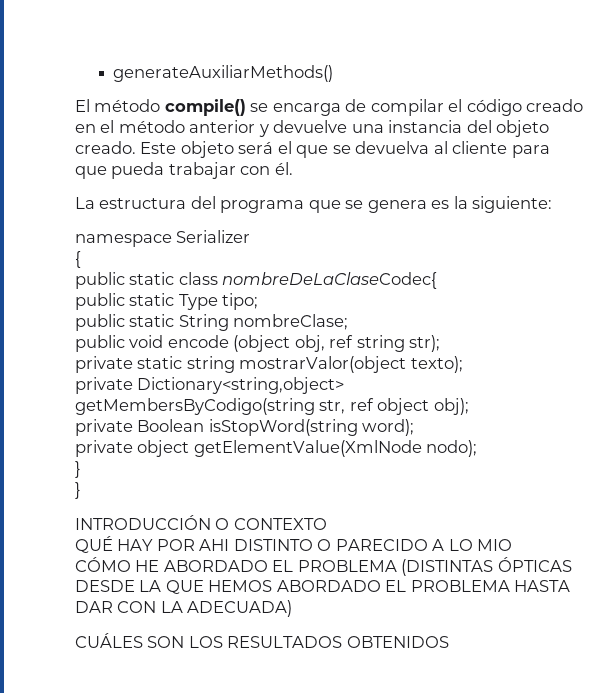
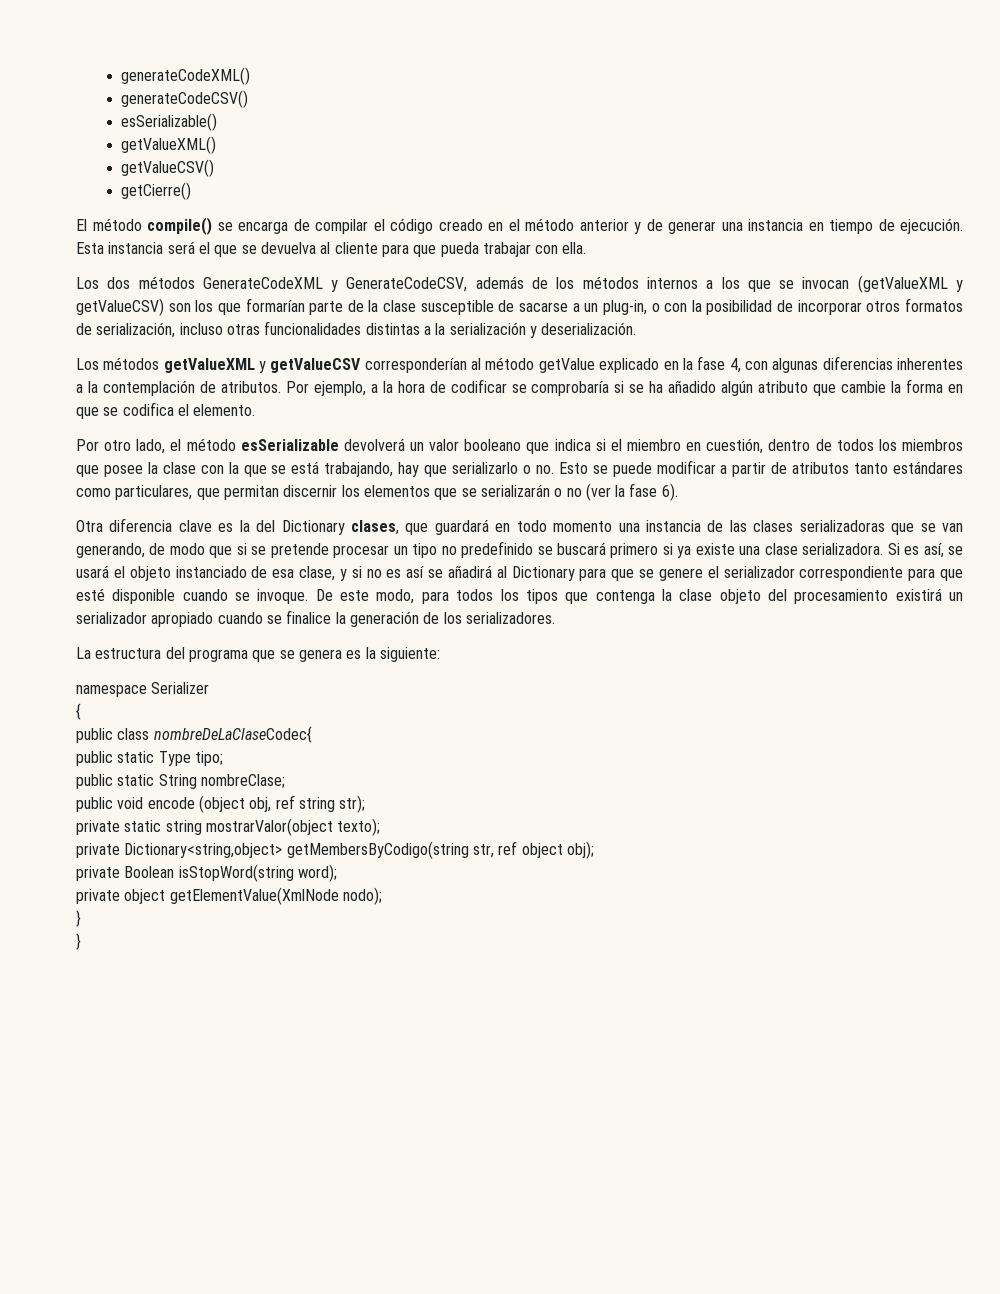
- generateAuxiliarMethods()
+ generateCodeXML()
+ generateCodeCSV()
+ esSerializable()
+ getValueXML()
+ getValueCSV()
+ getCierre()
- El método compile() se encarga de compilar el código creado en el método anterior y devuelve una instancia del objeto creado. Este objeto será el que se devuelva al cliente para que pueda trabajar con él.
+ El método compile() se encarga de compilar el código creado en el método anterior y de generar una instancia en tiempo de ejecución. Esta instancia será el que se devuelva al cliente para que pueda trabajar con ella.
+ Los dos métodos GenerateCodeXML y GenerateCodeCSV, además de los métodos internos a los que se invocan (getValueXML y getValueCSV) son los que formarían parte de la clase susceptible de sacarse a un plug-in, o con la posibilidad de incorporar otros formatos de serialización, incluso otras funcionalidades distintas a la serialización y deserialización.
+ Los métodos getValueXML y getValueCSV corresponderían al método getValue explicado en la fase 4, con algunas diferencias inherentes a la contemplación de atributos. Por ejemplo, a la hora de codificar se comprobaría si se ha añadido algún atributo que cambie la forma en que se codifica el elemento.
+ Por otro lado, el método esSerializable devolverá un valor booleano que indica si el miembro en cuestión, dentro de todos los miembros que posee la clase con la que se está trabajando, hay que serializarlo o no. Esto se puede modificar a partir de atributos tanto estándares como particulares, que permitan discernir los elementos que se serializarán o no (ver la fase 6).
+ Otra diferencia clave es la del Dictionary clases, que guardará en todo momento una instancia de las clases serializadoras que se van generando, de modo que si se pretende procesar un tipo no predefinido se buscará primero si ya existe una clase serializadora. Si es así, se usará el objeto instanciado de esa clase, y si no es así se añadirá al Dictionary para que se genere el serializador correspondiente para que esté disponible cuando se invoque. De este modo, para todos los tipos que contenga la clase objeto del procesamiento existirá un serializador apropiado cuando se finalice la generación de los serializadores.
- public static class nombreDeLaClaseCodec{
+ public class nombreDeLaClaseCodec{
- INTRODUCCIÓN O CONTEXTO
- QUÉ HAY POR AHI DISTINTO O PARECIDO A LO MIO
- CÓMO HE ABORDADO EL PROBLEMA (DISTINTAS ÓPTICAS DESDE LA QUE HEMOS ABORDADO EL PROBLEMA HASTA DAR CON LA ADECUADA)
- CUÁLES SON LOS RESULTADOS OBTENIDOS

